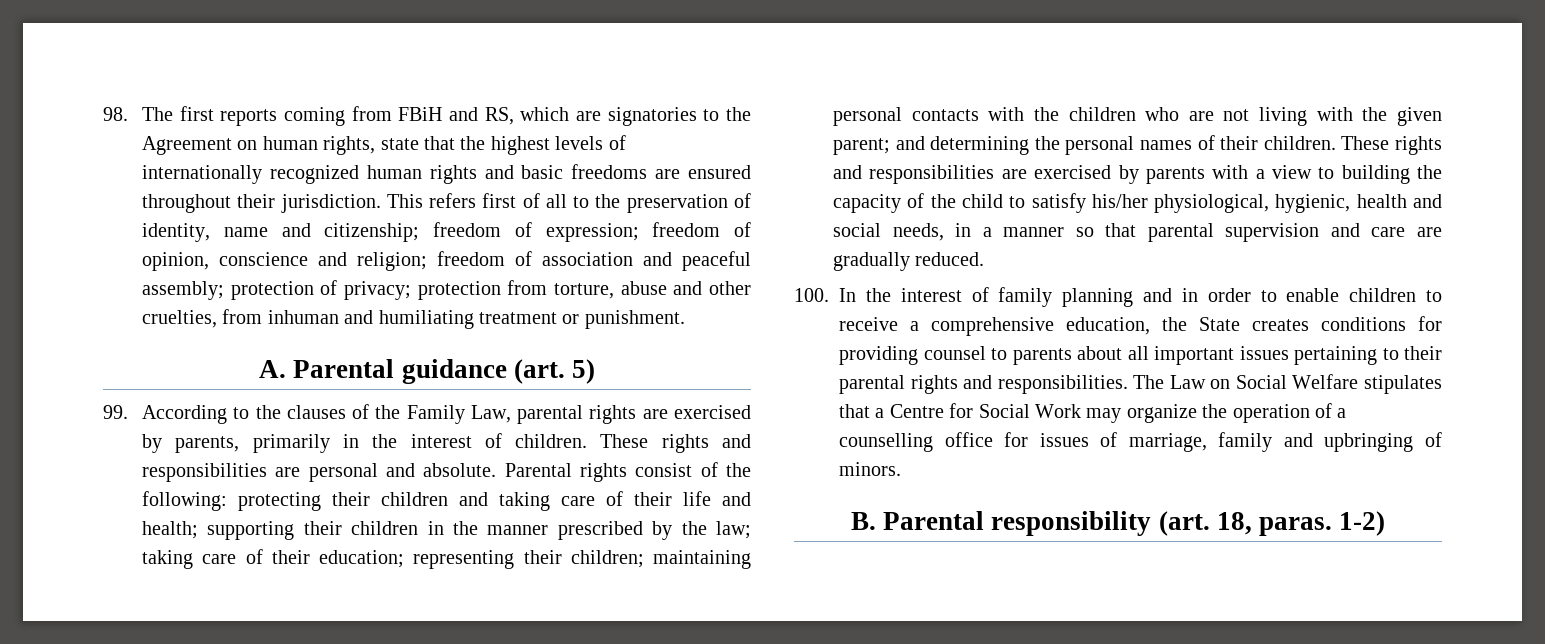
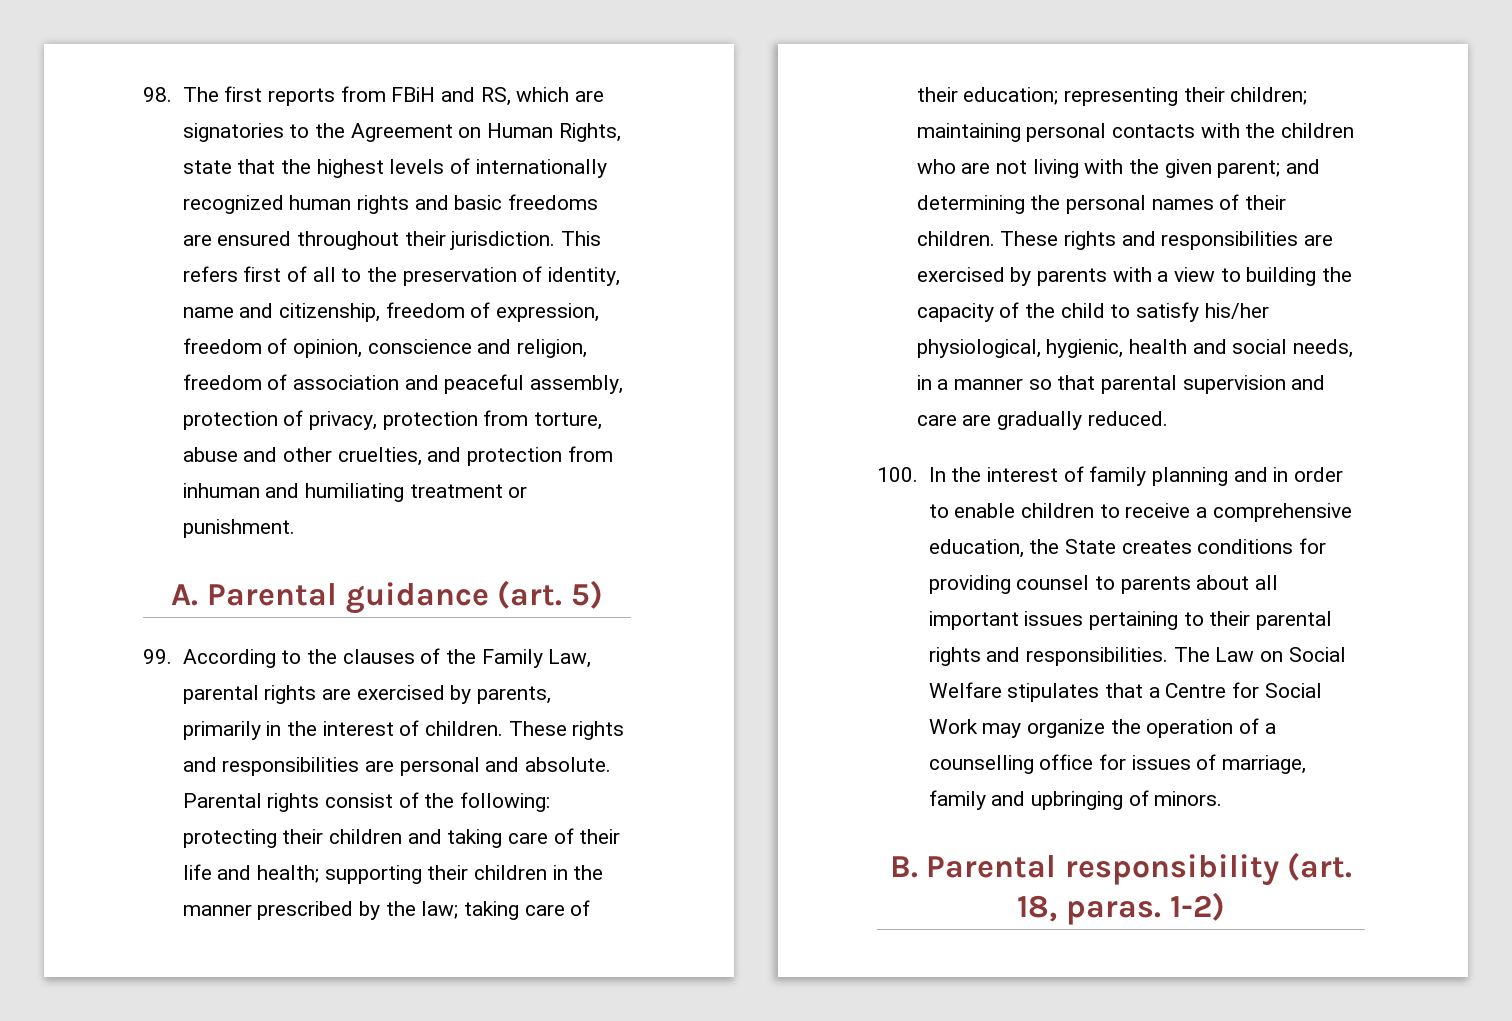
- 98. The first reports coming from FBiH and RS, which are signatories to the Agreement on human rights, state that the highest levels of internationally recognized human rights and basic freedoms are ensured throughout their jurisdiction.
+ 98. The first reports from FBiH and RS, which are signatories to the Agreement on Human Rights, state that the highest levels of internationally recognized human rights and basic freedoms are ensured throughout their jurisdiction.
- This refers first of all to the preservation of identity, name and citizenship; freedom of expression; freedom of opinion, conscience and religion; freedom of association and peaceful assembly; protection of privacy; protection from torture, abuse and other cruelties, from inhuman and humiliating treatment or punishment.
+ This refers first of all to the preservation of identity, name and citizenship, freedom of expression, freedom of opinion, conscience and religion, freedom of association and peaceful assembly, protection of privacy, protection from torture, abuse and other cruelties, and protection from inhuman and humiliating treatment or punishment.

